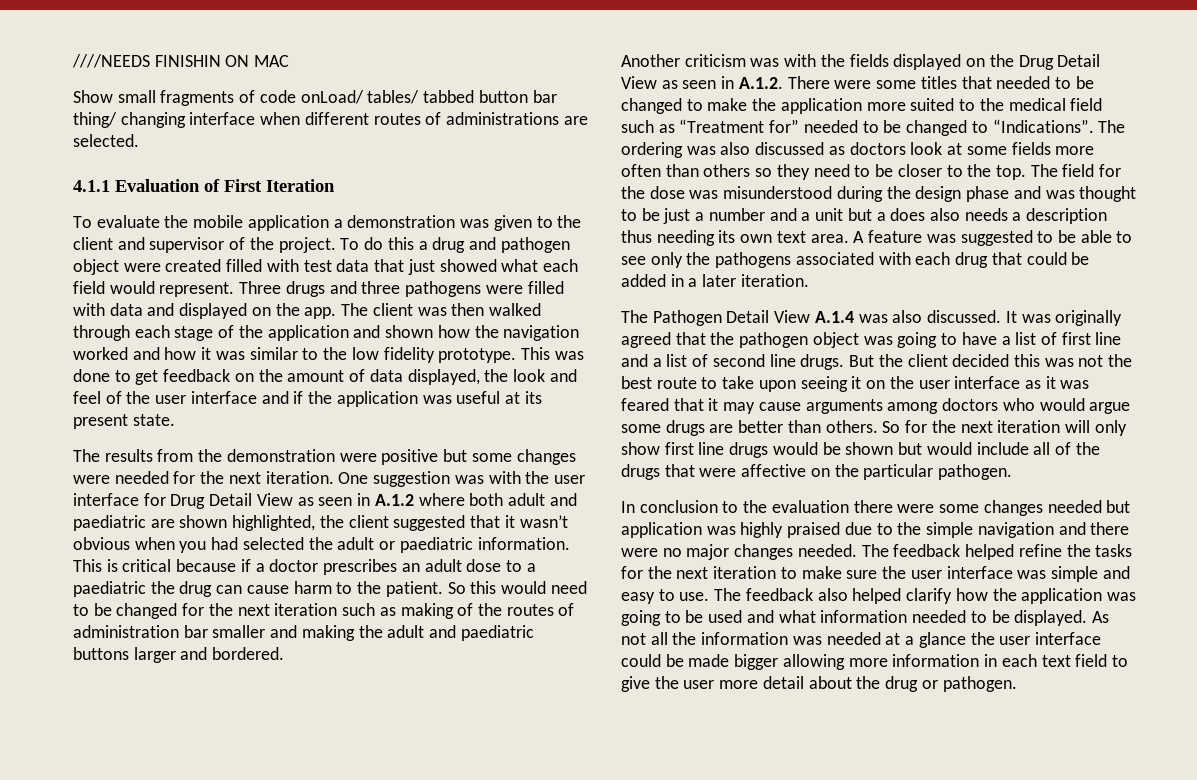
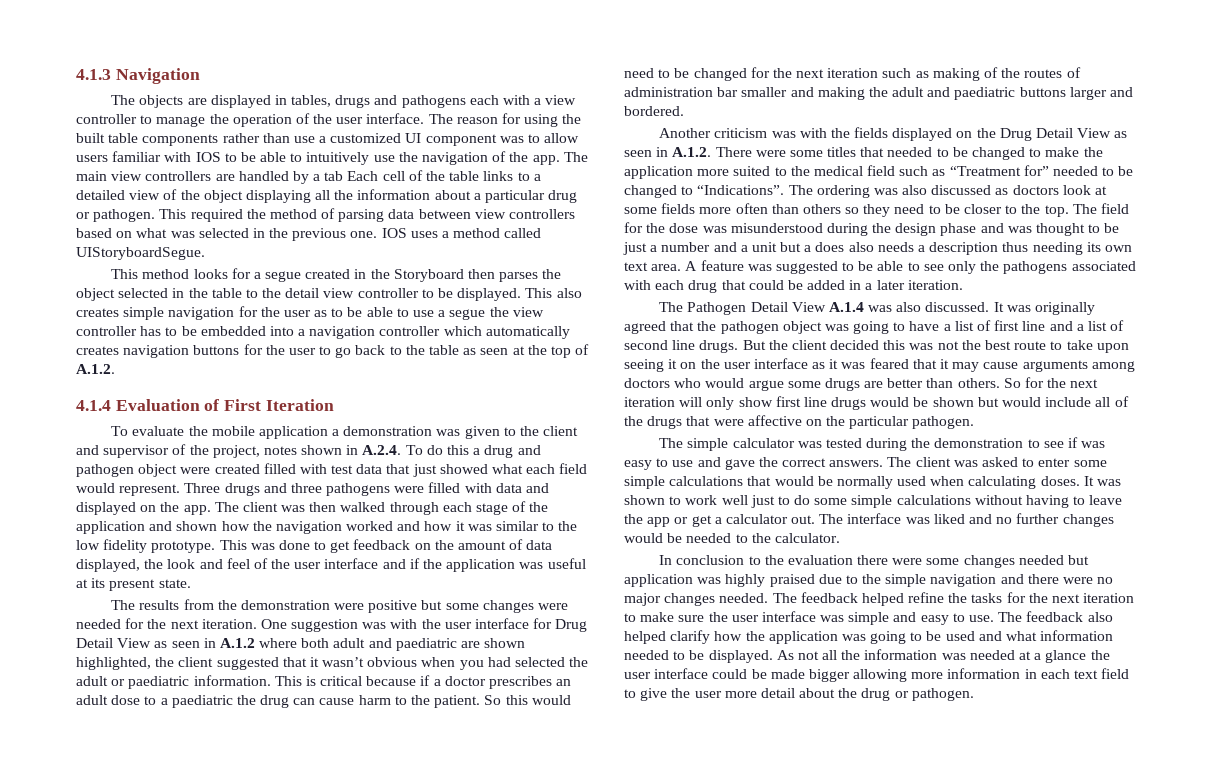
- ////NEEDS FINISHIN ON MAC
- Show small fragments of code onLoad/ tables/ tabbed button bar thing/ changing interface when different routes of administrations are selected.
- 4.1.1 Evaluation of First Iteration
+ 4.1.3 Navigation
+ The objects are displayed in tables, drugs and pathogens each with a view controller to manage the operation of the user interface. The reason for using the built table components rather than use a customized UI component was to allow users familiar with IOS to be able to intuitively use the navigation of the app. The main view controllers are handled by a tab Each cell of the table links to a detailed view of the object displaying all the information about a particular drug or pathogen. This required the method of parsing data between view controllers based on what was selected in the previous one. IOS uses a method called UIStoryboardSegue.
+ This method looks for a segue created in the Storyboard then parses the object selected in the table to the detail view controller to be displayed. This also creates simple navigation for the user as to be able to use a segue the view controller has to be embedded into a navigation controller which automatically creates navigation buttons for the user to go back to the table as seen at the top of A.1.2.
+ 4.1.4 Evaluation of First Iteration
- To evaluate the mobile application a demonstration was given to the client and supervisor of the project. To do this a drug and pathogen object were created filled with test data that just showed what each field would represent.
+ To evaluate the mobile application a demonstration was given to the client and supervisor of the project, notes shown in A.2.4. To do this a drug and pathogen object were created filled with test data that just showed what each field would represent.
+ The simple calculator was tested during the demonstration to see if was easy to use and gave the correct answers. The client was asked to enter some simple calculations that would be normally used when calculating doses. It was shown to work well just to do some simple calculations without having to leave the app or get a calculator out. The interface was liked and no further changes would be needed to the calculator.

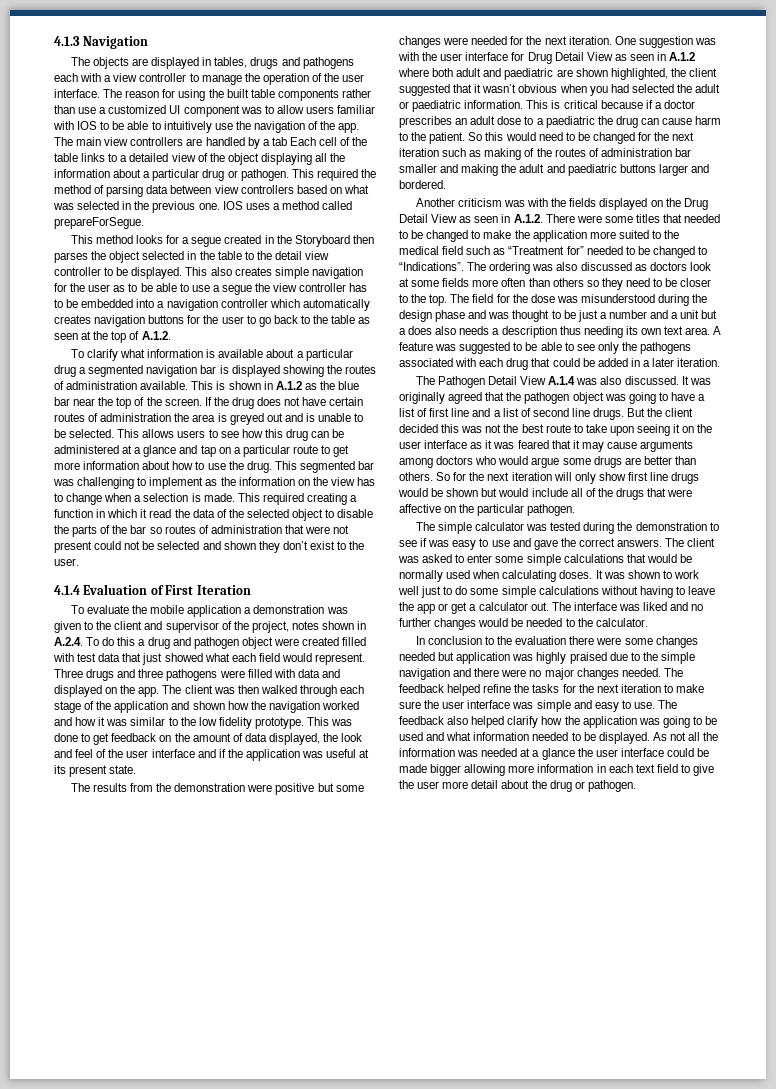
- IOS uses a method called UIStoryboardSegue.
+ IOS uses a method called prepareForSegue.
+ To clarify what information is available about a particular drug a segmented navigation bar is displayed showing the routes of administration available. This is shown in A.1.2 as the blue bar near the top of the screen. If the drug does not have certain routes of administration the area is greyed out and is unable to be selected. This allows users to see how this drug can be administered at a glance and tap on a particular route to get more information about how to use the drug. This segmented bar was challenging to implement as the information on the view has to change when a selection is made. This required creating a function in which it read the data of the selected object to disable the parts of the bar so routes of administration that were not present could not be selected and shown they don’t exist to the user.

